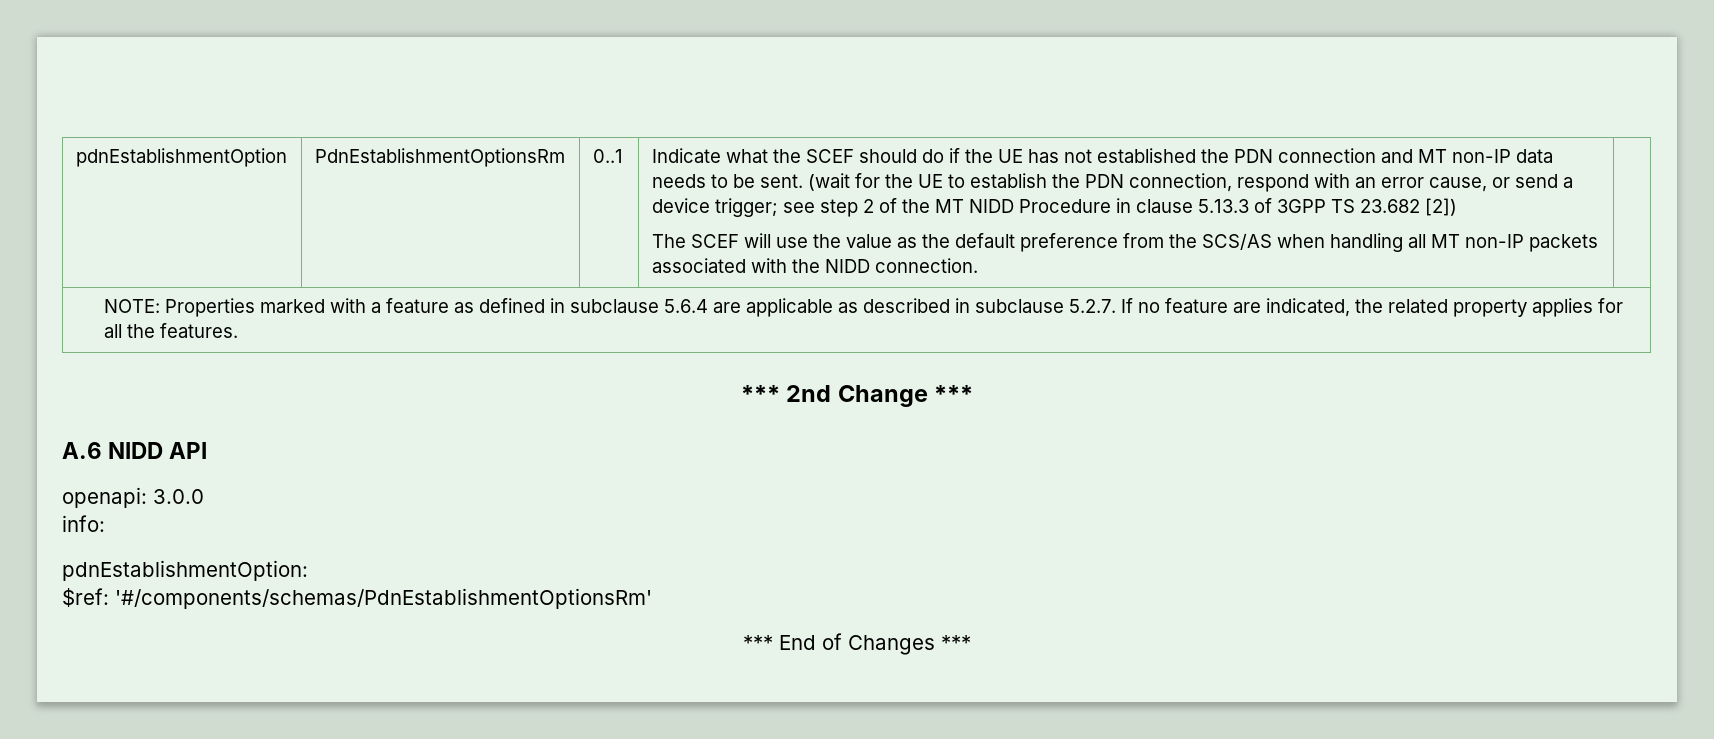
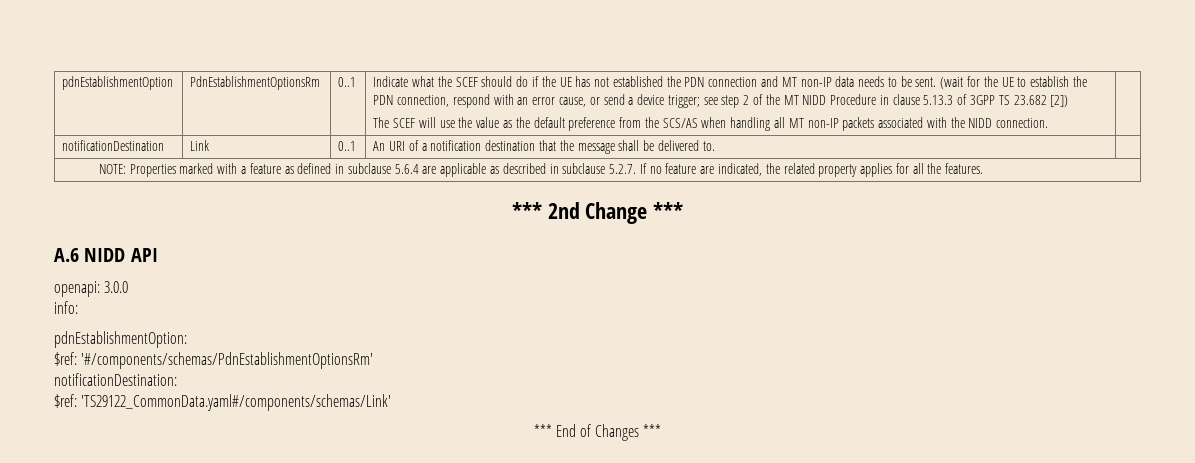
+ notificationDestination | Link | 0..1 | An URI of a notification destination that the message shall be delivered to. |
+ notificationDestination:
+ $ref: 'TS29122_CommonData.yaml#/components/schemas/Link'

